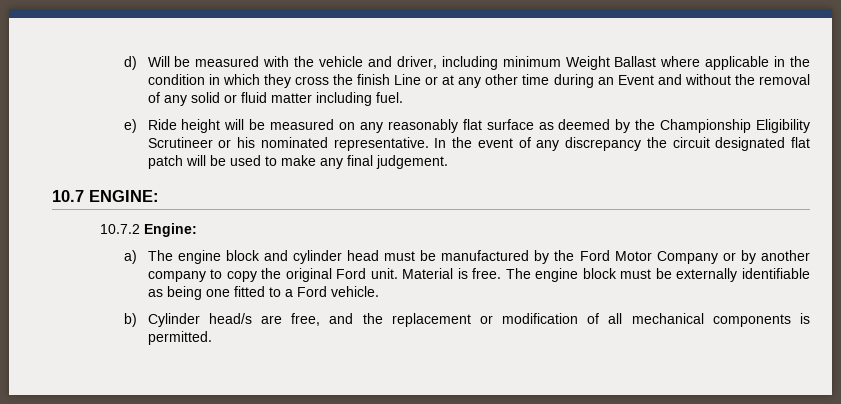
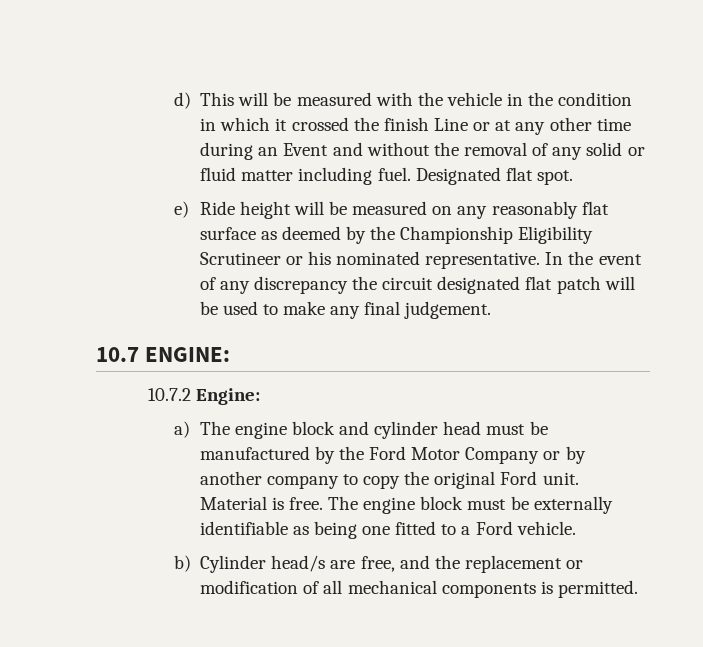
- d) Will be measured with the vehicle and driver, including minimum Weight Ballast where applicable in the condition in which they cross the finish Line or at any other time during an Event and without the removal of any solid or fluid matter including fuel.
+ d) This will be measured with the vehicle in the condition in which it crossed the finish Line or at any other time during an Event and without the removal of any solid or fluid matter including fuel. Designated flat spot.

